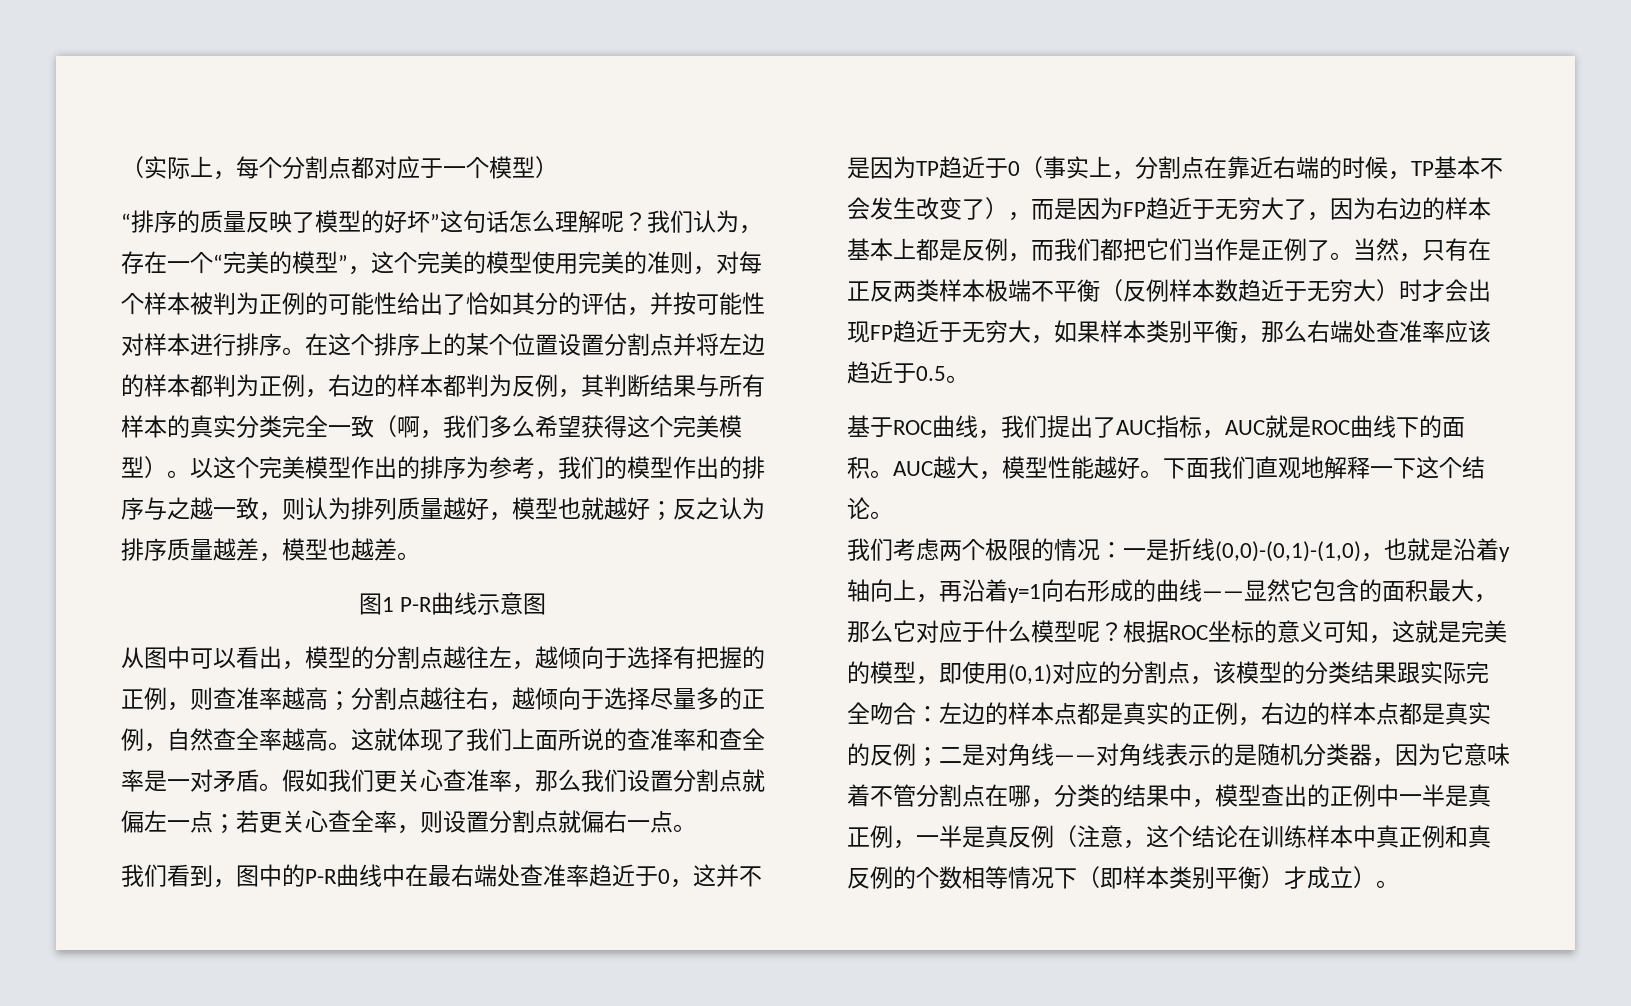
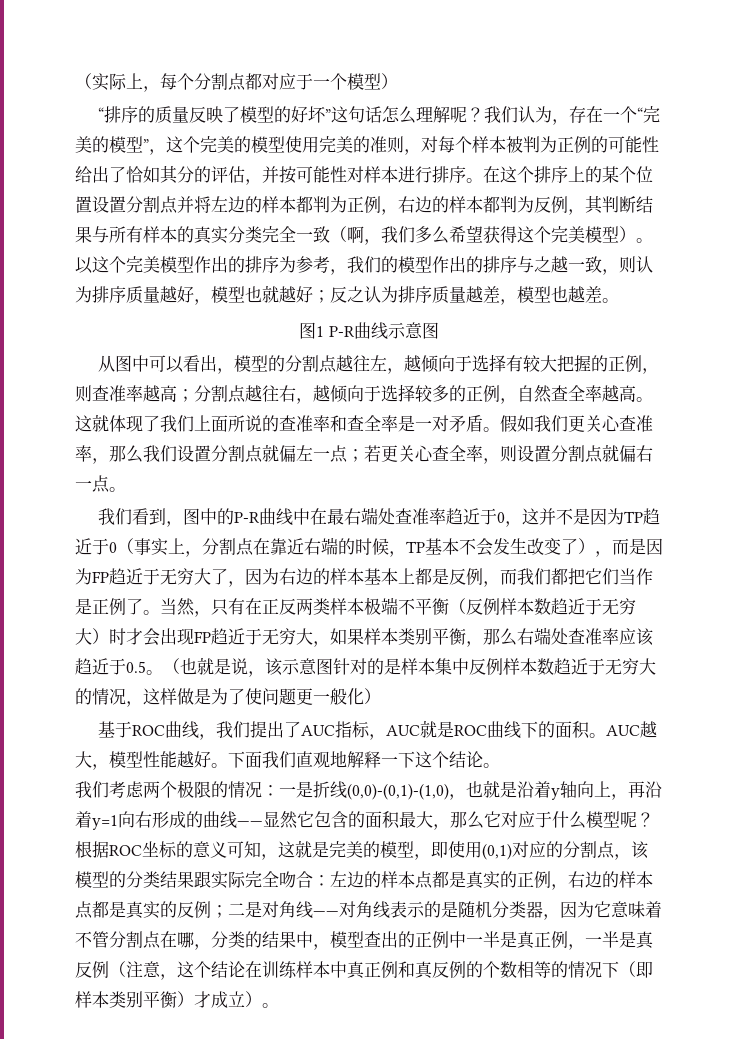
- 以这个完美模型作出的排序为参考，我们的模型作出的排序与之越一致，则认为排列质量越好，模型也就越好；反之认为排序质量越差，模型也越差。
+ 以这个完美模型作出的排序为参考，我们的模型作出的排序与之越一致，则认为排序质量越好，模型也就越好；反之认为排序质量越差，模型也越差。
- 从图中可以看出，模型的分割点越往左，越倾向于选择有把握的正例，则查准率越高；分割点越往右，越倾向于选择尽量多的正例，自然查全率越高。
+ 从图中可以看出，模型的分割点越往左，越倾向于选择有较大把握的正例，则查准率越高；分割点越往右，越倾向于选择较多的正例，自然查全率越高。
+ （也就是说，该示意图针对的是样本集中反例样本数趋近于无穷大的情况，这样做是为了使问题更一般化）
- 二是对角线——对角线表示的是随机分类器，因为它意味着不管分割点在哪，分类的结果中，模型查出的正例中一半是真正例，一半是真反例（注意，这个结论在训练样本中真正例和真反例的个数相等情况下（即样本类别平衡）才成立）。
+ 二是对角线——对角线表示的是随机分类器，因为它意味着不管分割点在哪，分类的结果中，模型查出的正例中一半是真正例，一半是真反例（注意，这个结论在训练样本中真正例和真反例的个数相等的情况下（即样本类别平衡）才成立）。

